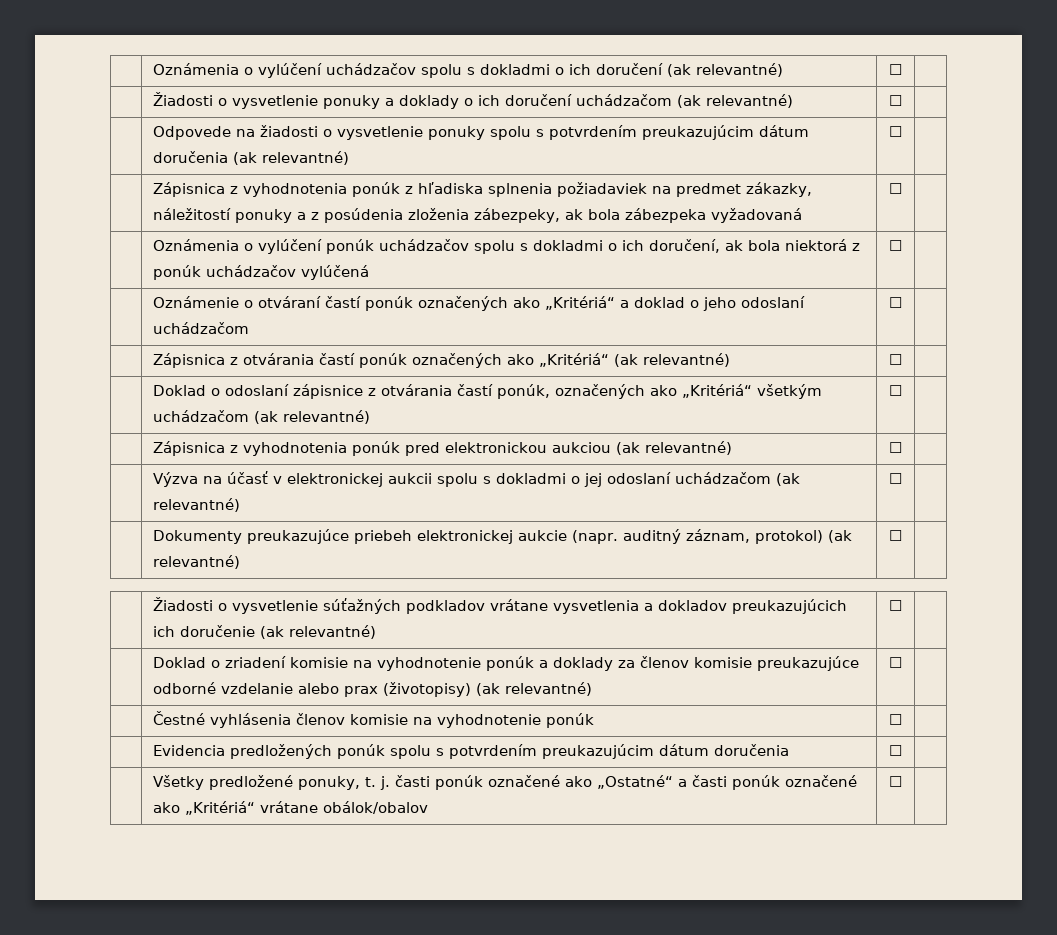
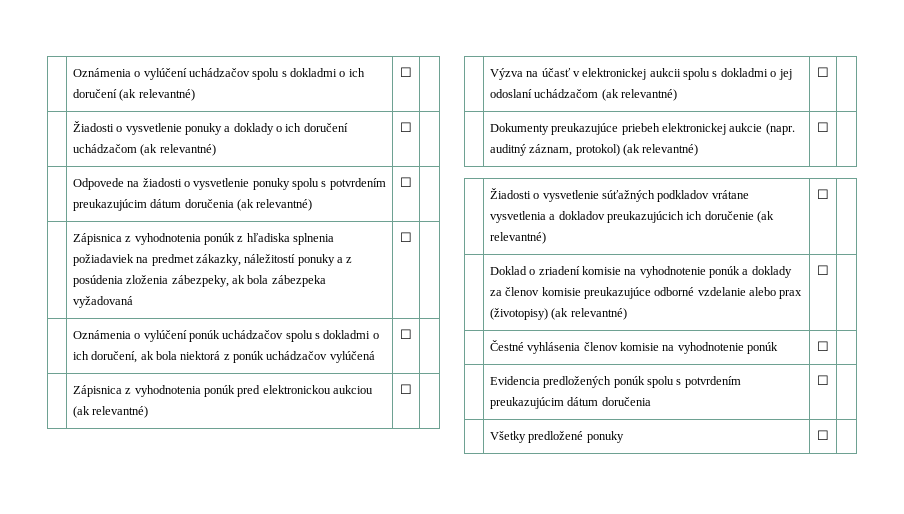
- | Oznámenie o otváraní častí ponúk označených ako „Kritériá“ a doklad o jeho odoslaní uchádzačom | ☐ |
- | Zápisnica z otvárania častí ponúk označených ako „Kritériá“ (ak relevantné) | ☐ |
- | Doklad o odoslaní zápisnice z otvárania častí ponúk, označených ako „Kritériá“ všetkým uchádzačom (ak relevantné) | ☐ |
- | Všetky predložené ponuky, t. j. časti ponúk označené ako „Ostatné“ a časti ponúk označené ako „Kritériá“ vrátane obálok/obalov | ☐ |
+ | Všetky predložené ponuky | ☐ |

